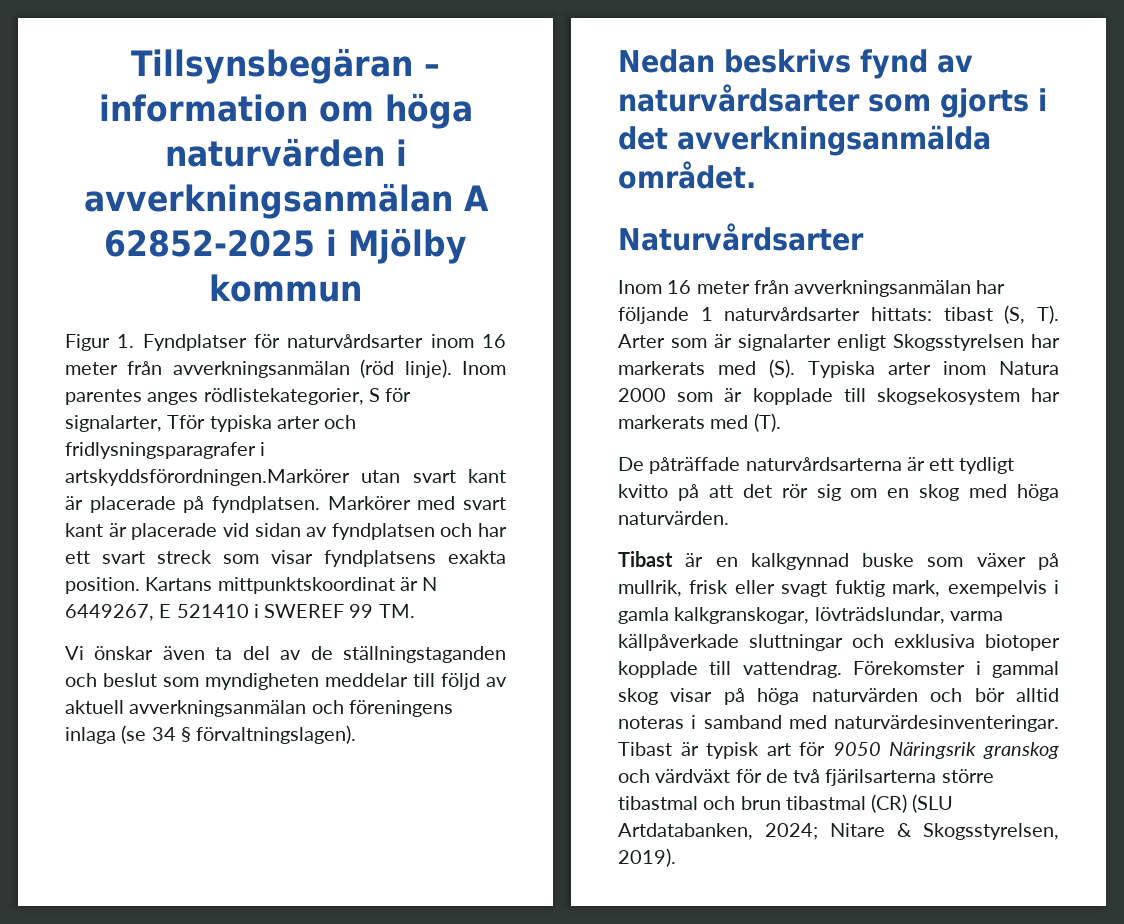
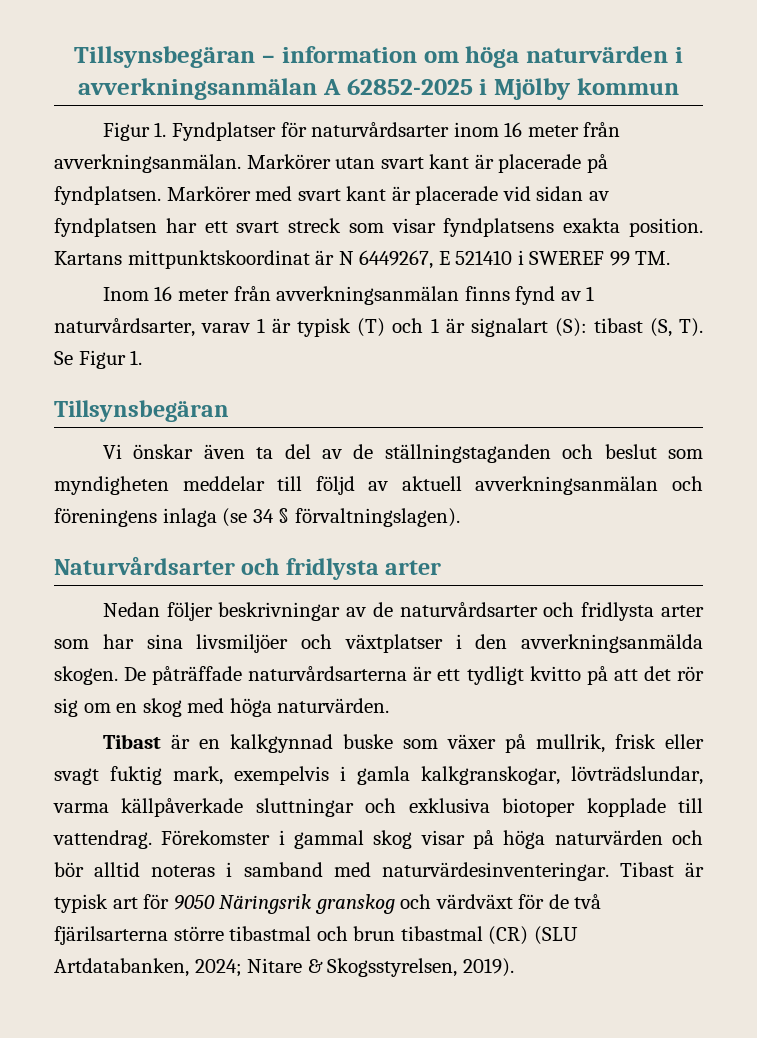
- Figur 1. Fyndplatser för naturvårdsarter inom 16 meter från avverkningsanmälan (röd linje). Inom parentes anges rödlistekategorier, S för signalarter, Tför typiska arter och fridlysningsparagrafer i artskyddsförordningen.Markörer utan svart kant är placerade på fyndplatsen.
+ Figur 1. Fyndplatser för naturvårdsarter inom 16 meter från avverkningsanmälan. Markörer utan svart kant är placerade på fyndplatsen.
- Markörer med svart kant är placerade vid sidan av fyndplatsen och har ett svart streck som visar fyndplatsens exakta position.
+ Markörer med svart kant är placerade vid sidan av fyndplatsen har ett svart streck som visar fyndplatsens exakta position.
+ Inom 16 meter från avverkningsanmälan finns fynd av 1 naturvårdsarter, varav 1 är typisk (T) och 1 är signalart (S): tibast (S, T). Se Figur 1.
+ Tillsynsbegäran
- Nedan beskrivs fynd av naturvårdsarter som gjorts i det avverkningsanmälda området.
- Naturvårdsarter
- Inom 16 meter från avverkningsanmälan har följande 1 naturvårdsarter hittats: tibast (S, T). Arter som är signalarter enligt Skogsstyrelsen har markerats med (S). Typiska arter inom Natura 2000 som är kopplade till skogsekosystem har markerats med (T).
- De påträffade naturvårdsarterna är ett tydligt kvitto på att det rör sig om en skog med höga naturvärden.
+ Naturvårdsarter och fridlysta arter
+ Nedan följer beskrivningar av de naturvårdsarter och fridlysta arter som har sina livsmiljöer och växtplatser i den avverkningsanmälda skogen. De påträffade naturvårdsarterna är ett tydligt kvitto på att det rör sig om en skog med höga naturvärden.

